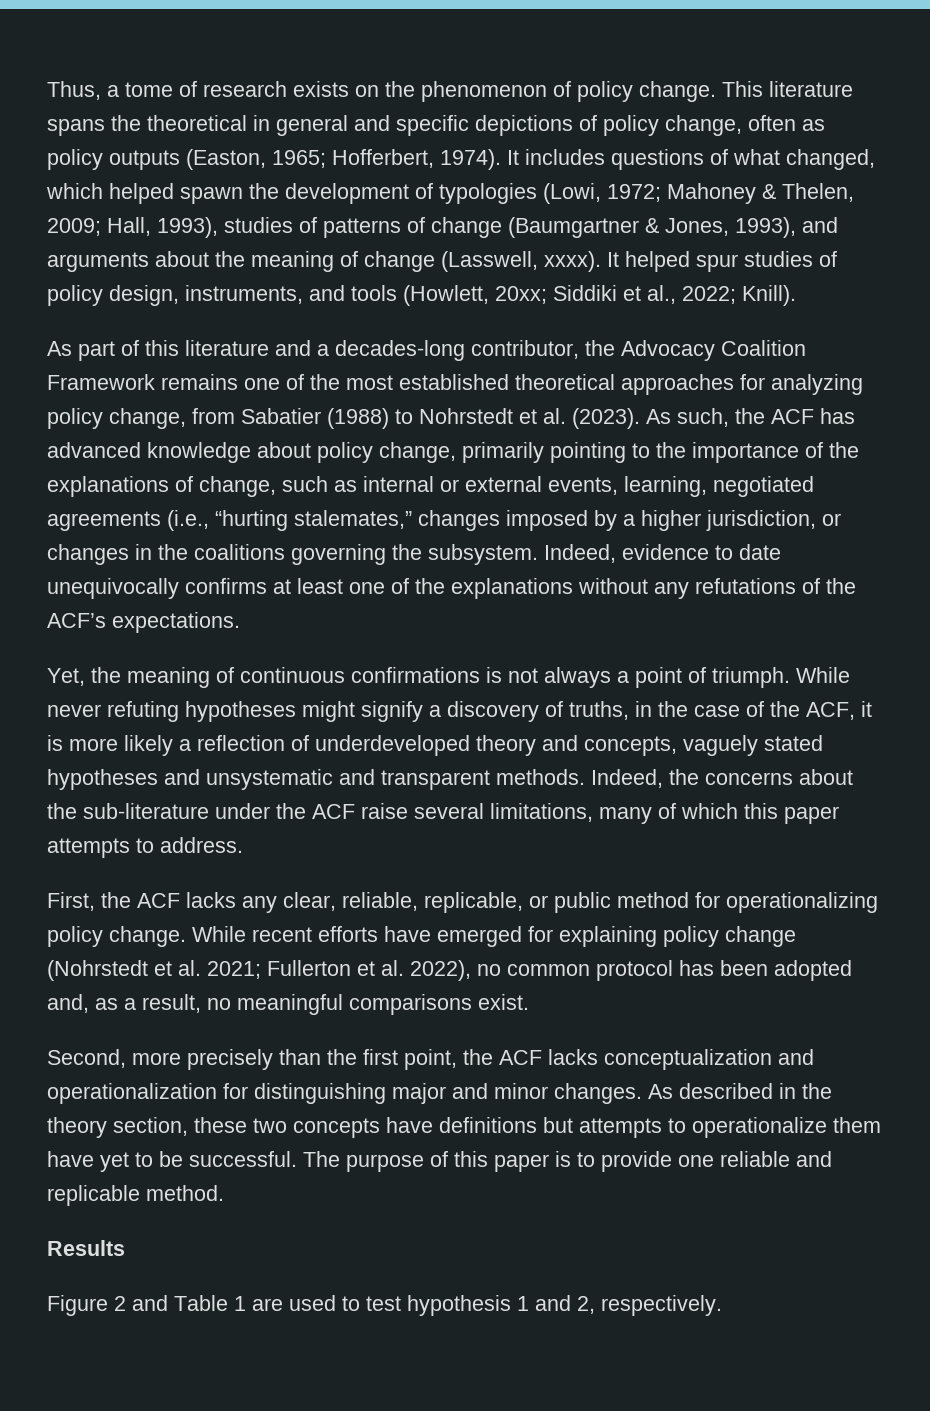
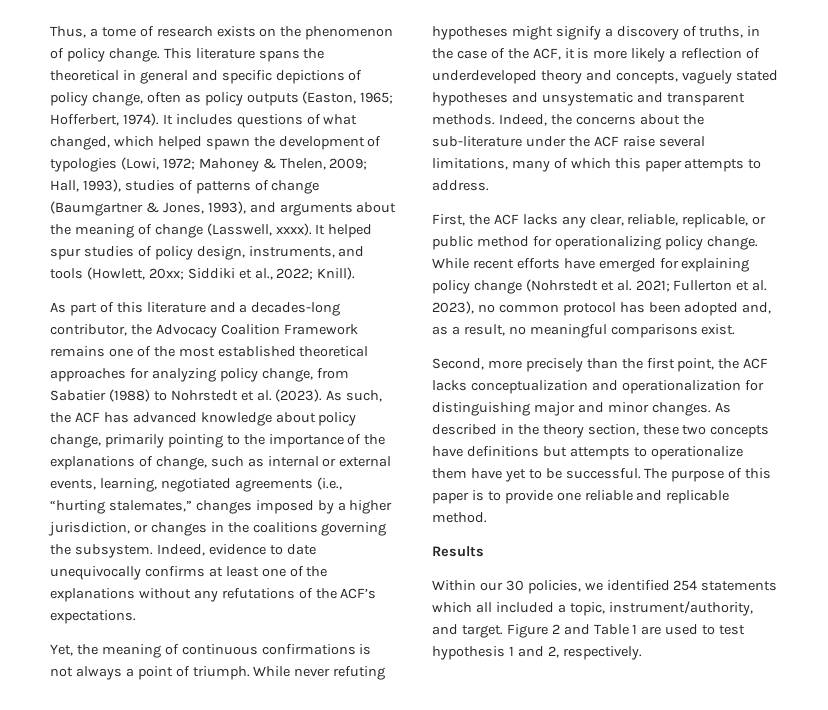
- While recent efforts have emerged for explaining policy change (Nohrstedt et al. 2021; Fullerton et al. 2022), no common protocol has been adopted and, as a result, no meaningful comparisons exist.
+ While recent efforts have emerged for explaining policy change (Nohrstedt et al. 2021; Fullerton et al. 2023), no common protocol has been adopted and, as a result, no meaningful comparisons exist.
+ Within our 30 policies, we identified 254 statements which all included a topic, instrument/authority, and target.

